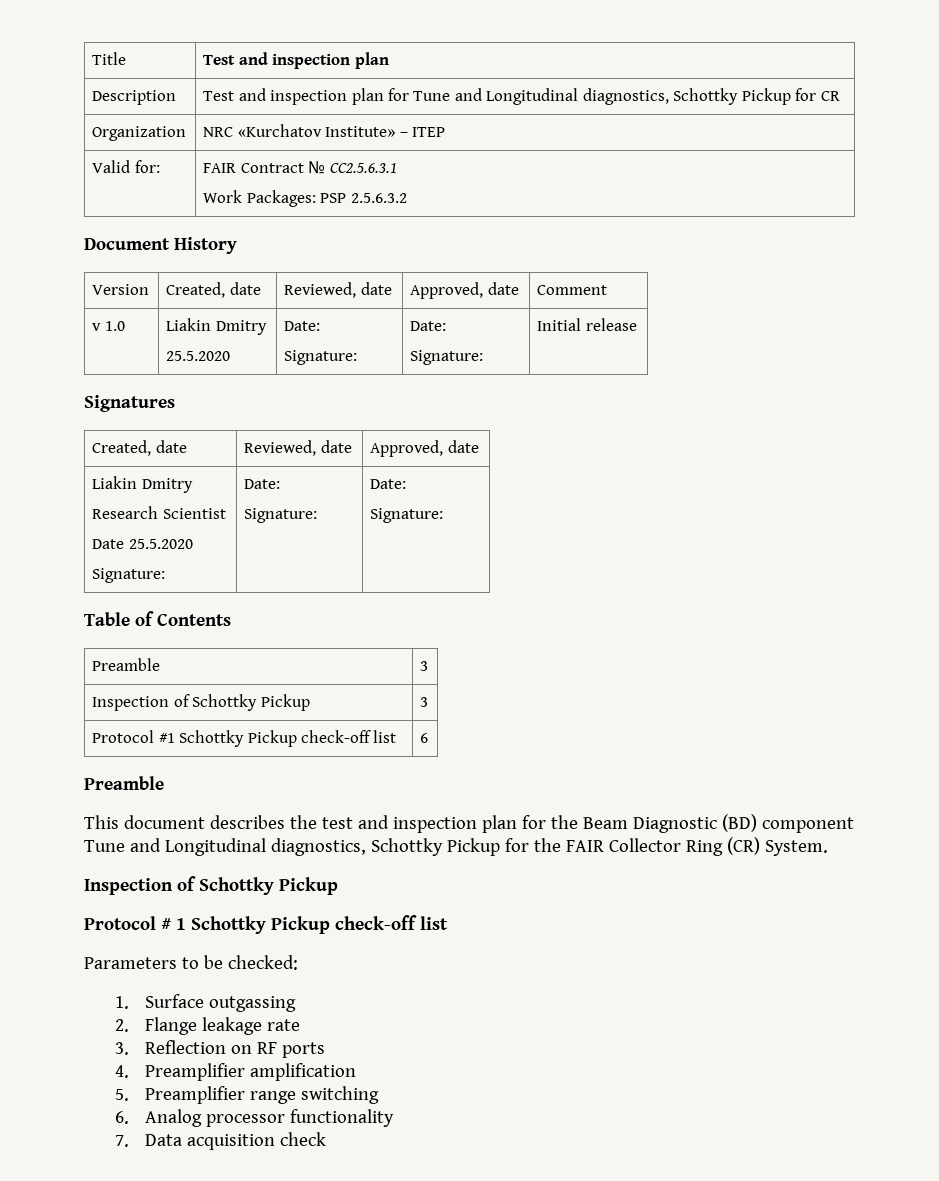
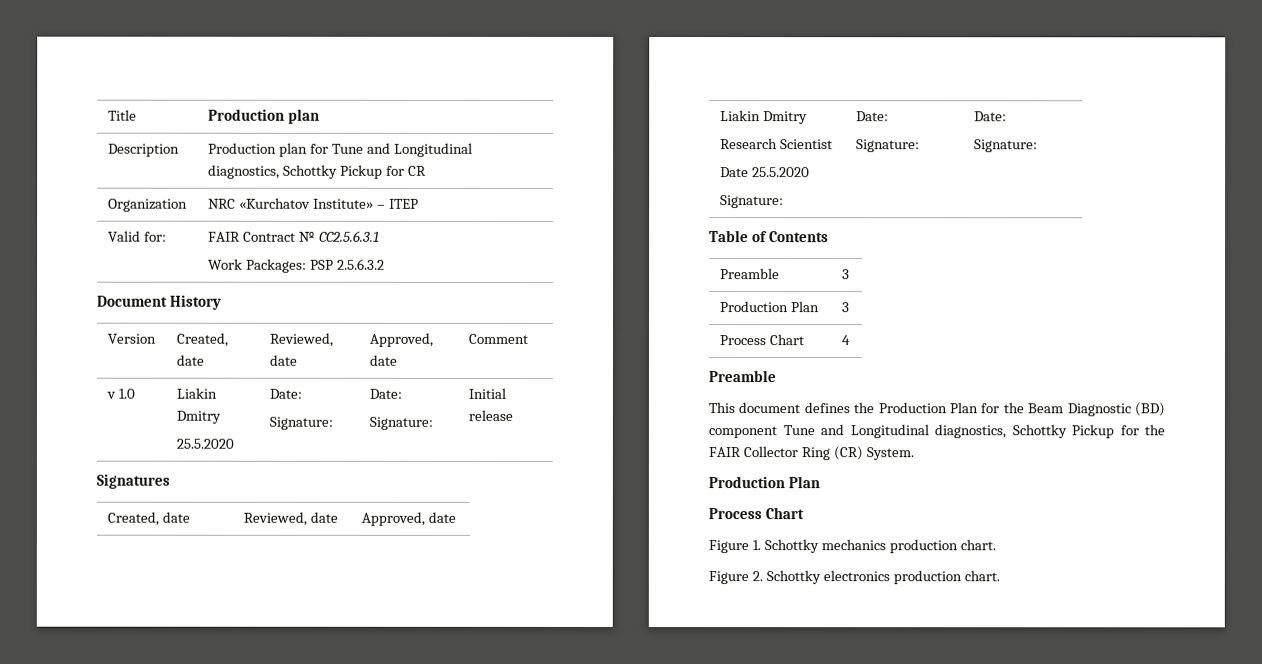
- Title | Test and inspection plan
+ Title | Production plan
- Description | Test and inspection plan for Tune and Longitudinal diagnostics, Schottky Pickup for CR
+ Description | Production plan for Tune and Longitudinal diagnostics, Schottky Pickup for CR
- Inspection of Schottky Pickup | 3
- Protocol #1 Schottky Pickup check-off list | 6
+ Production Plan | 3
+ Process Chart | 4
  Preamble
- This document describes the test and inspection plan for the Beam Diagnostic (BD) component Tune and Longitudinal diagnostics, Schottky Pickup for the FAIR Collector Ring (CR) System.
- Inspection of Schottky Pickup
- Protocol # 1 Schottky Pickup check-off list
- Parameters to be checked:
- 1. Surface outgassing
- 2. Flange leakage rate
- 3. Reflection on RF ports
- 4. Preamplifier amplification
- 5. Preamplifier range switching
- 6. Analog processor functionality
- 7. Data acquisition check
+ This document defines the Production Plan for the Beam Diagnostic (BD) component Tune and Longitudinal diagnostics, Schottky Pickup for the FAIR Collector Ring (CR) System.
+ Production Plan
+ Process Chart
+ Figure 1. Schottky mechanics production chart.
+ Figure 2. Schottky electronics production chart.

